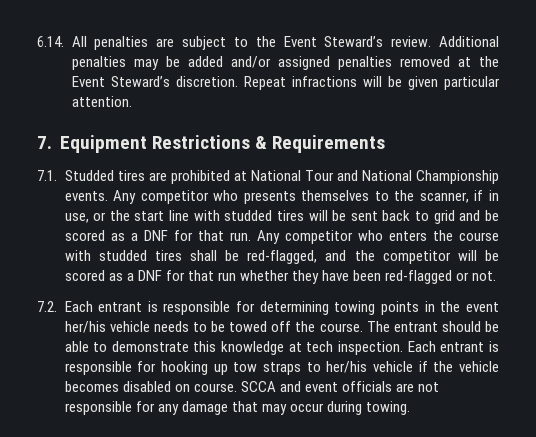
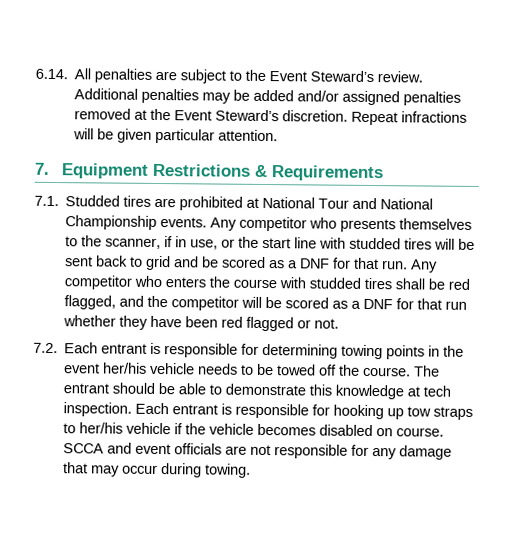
- Any competitor who enters the course with studded tires shall be red-flagged, and the competitor will be scored as a DNF for that run whether they have been red-flagged or not.
+ Any competitor who enters the course with studded tires shall be red flagged, and the competitor will be scored as a DNF for that run whether they have been red flagged or not.

